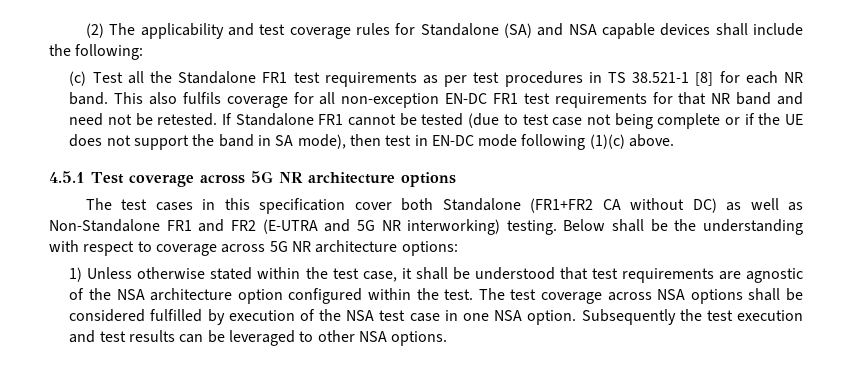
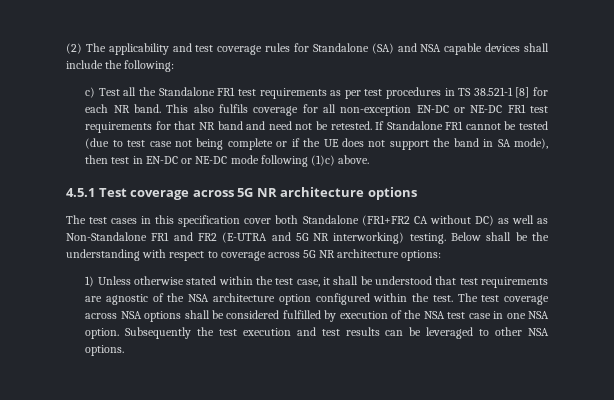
- (c) Test all the Standalone FR1 test requirements as per test procedures in TS 38.521-1 [8] for each NR band.
+ c) Test all the Standalone FR1 test requirements as per test procedures in TS 38.521-1 [8] for each NR band.
- This also fulfils coverage for all non-exception EN-DC FR1 test requirements for that NR band and need not be retested.
+ This also fulfils coverage for all non-exception EN-DC or NE-DC FR1 test requirements for that NR band and need not be retested.
- If Standalone FR1 cannot be tested (due to test case not being complete or if the UE does not support the band in SA mode), then test in EN-DC mode following (1)(c) above.
+ If Standalone FR1 cannot be tested (due to test case not being complete or if the UE does not support the band in SA mode), then test in EN-DC or NE-DC mode following (1)c) above.

